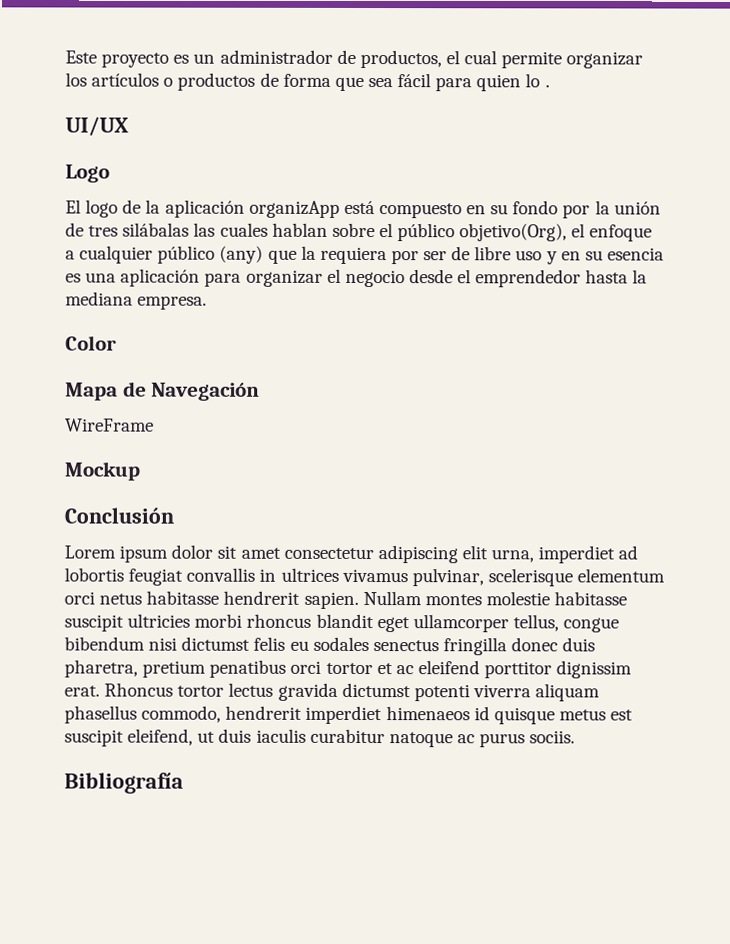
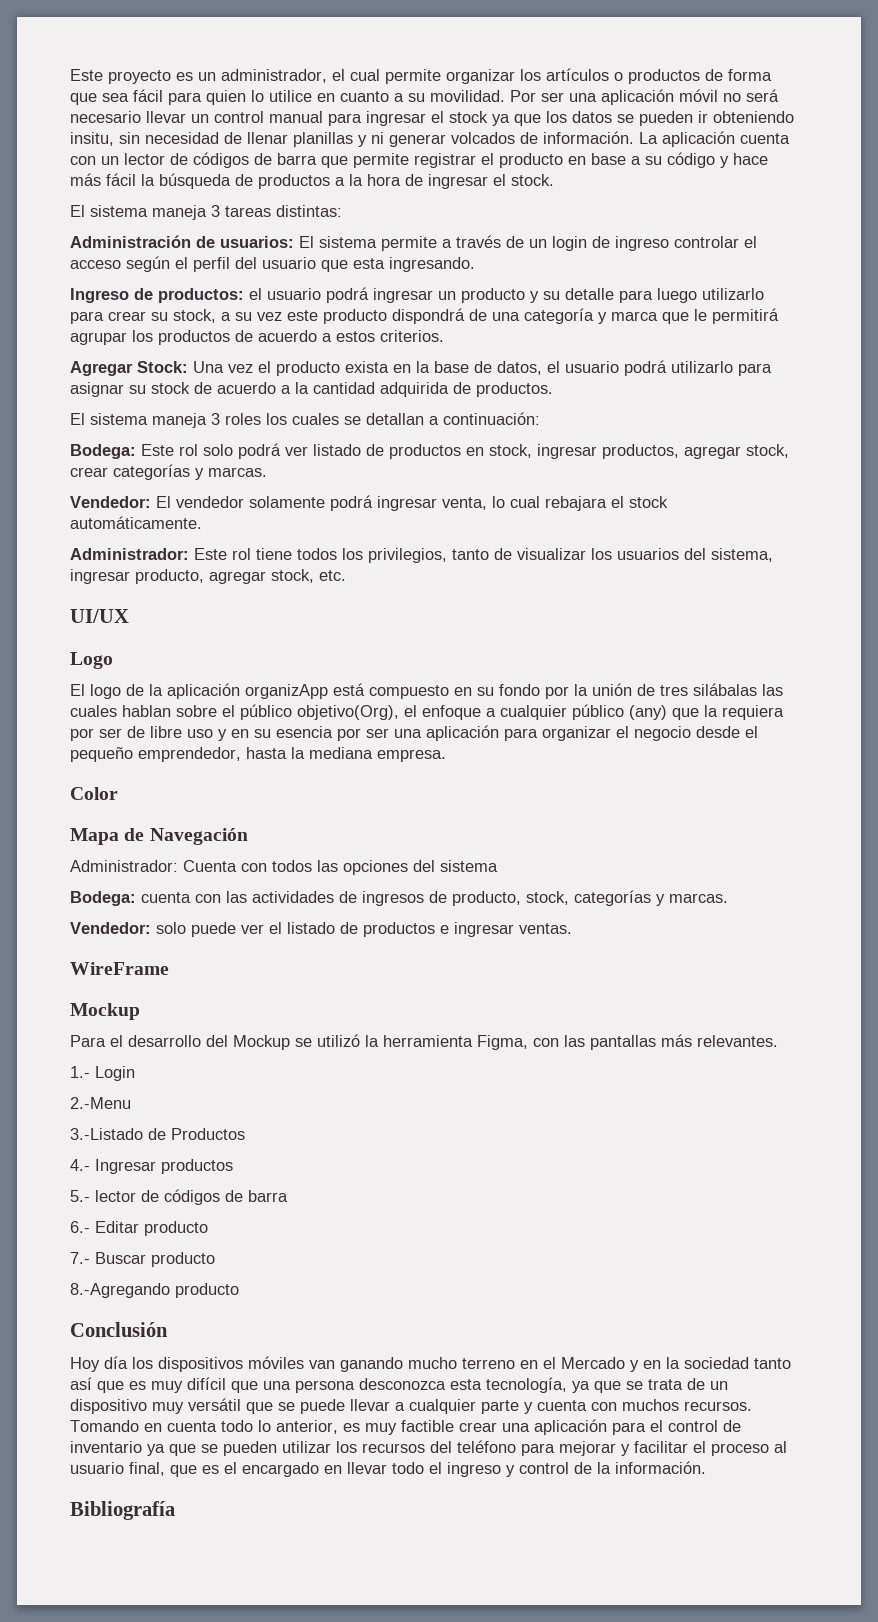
- Este proyecto es un administrador de productos, el cual permite organizar los artículos o productos de forma que sea fácil para quien lo .
+ Este proyecto es un administrador, el cual permite organizar los artículos o productos de forma que sea fácil para quien lo utilice en cuanto a su movilidad. Por ser una aplicación móvil no será necesario llevar un control manual para ingresar el stock ya que los datos se pueden ir obteniendo insitu, sin necesidad de llenar planillas y ni generar volcados de información. La aplicación cuenta con un lector de códigos de barra que permite registrar el producto en base a su código y hace más fácil la búsqueda de productos a la hora de ingresar el stock.
+ El sistema maneja 3 tareas distintas:
+ Administración de usuarios: El sistema permite a través de un login de ingreso controlar el acceso según el perfil del usuario que esta ingresando.
+ Ingreso de productos: el usuario podrá ingresar un producto y su detalle para luego utilizarlo para crear su stock, a su vez este producto dispondrá de una categoría y marca que le permitirá agrupar los productos de acuerdo a estos criterios.
+ Agregar Stock: Una vez el producto exista en la base de datos, el usuario podrá utilizarlo para asignar su stock de acuerdo a la cantidad adquirida de productos.
+ El sistema maneja 3 roles los cuales se detallan a continuación:
+ Bodega: Este rol solo podrá ver listado de productos en stock, ingresar productos, agregar stock, crear categorías y marcas.
+ Vendedor: El vendedor solamente podrá ingresar venta, lo cual rebajara el stock automáticamente.
+ Administrador: Este rol tiene todos los privilegios, tanto de visualizar los usuarios del sistema, ingresar producto, agregar stock, etc.
- El logo de la aplicación organizApp está compuesto en su fondo por la unión de tres silábalas las cuales hablan sobre el público objetivo(Org), el enfoque a cualquier público (any) que la requiera por ser de libre uso y en su esencia es una aplicación para organizar el negocio desde el emprendedor hasta la mediana empresa.
+ El logo de la aplicación organizApp está compuesto en su fondo por la unión de tres silábalas las cuales hablan sobre el público objetivo(Org), el enfoque a cualquier público (any) que la requiera por ser de libre uso y en su esencia por ser una aplicación para organizar el negocio desde el pequeño emprendedor, hasta la mediana empresa.
+ Administrador: Cuenta con todos las opciones del sistema
+ Bodega: cuenta con las actividades de ingresos de producto, stock, categorías y marcas.
+ Vendedor: solo puede ver el listado de productos e ingresar ventas.
  WireFrame
  Mockup
+ Para el desarrollo del Mockup se utilizó la herramienta Figma, con las pantallas más relevantes.
+ 1.- Login
+ 2.-Menu
+ 3.-Listado de Productos
+ 4.- Ingresar productos
+ 5.- lector de códigos de barra
+ 6.- Editar producto
+ 7.- Buscar producto
+ 8.-Agregando producto
  Conclusión
- Lorem ipsum dolor sit amet consectetur adipiscing elit urna, imperdiet ad lobortis feugiat convallis in ultrices vivamus pulvinar, scelerisque elementum orci netus habitasse hendrerit sapien. Nullam montes molestie habitasse suscipit ultricies morbi rhoncus blandit eget ullamcorper tellus, congue bibendum nisi dictumst felis eu sodales senectus fringilla donec duis pharetra, pretium penatibus orci tortor et ac eleifend porttitor dignissim erat. Rhoncus tortor lectus gravida dictumst potenti viverra aliquam phasellus commodo, hendrerit imperdiet himenaeos id quisque metus est suscipit eleifend, ut duis iaculis curabitur natoque ac purus sociis.
+ Hoy día los dispositivos móviles van ganando mucho terreno en el Mercado y en la sociedad tanto así que es muy difícil que una persona desconozca esta tecnología, ya que se trata de un dispositivo muy versátil que se puede llevar a cualquier parte y cuenta con muchos recursos. Tomando en cuenta todo lo anterior, es muy factible crear una aplicación para el control de inventario ya que se pueden utilizar los recursos del teléfono para mejorar y facilitar el proceso al usuario final, que es el encargado en llevar todo el ingreso y control de la información.

